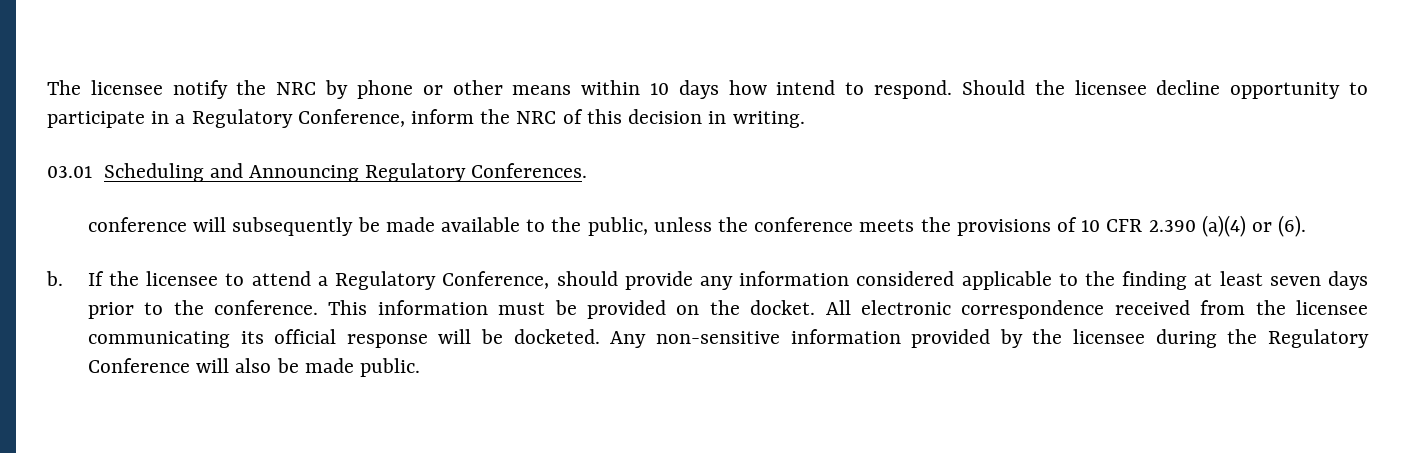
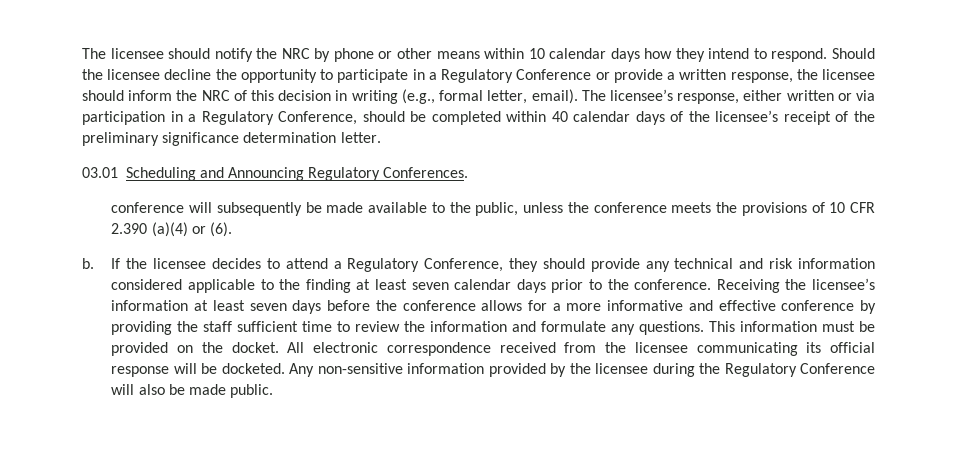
- The licensee notify the NRC by phone or other means within 10 days how intend to respond.
+ The licensee should notify the NRC by phone or other means within 10 calendar days how they intend to respond.
- Should the licensee decline opportunity to participate in a Regulatory Conference, inform the NRC of this decision in writing.
+ Should the licensee decline the opportunity to participate in a Regulatory Conference or provide a written response, the licensee should inform the NRC of this decision in writing (e.g., formal letter, email). The licensee’s response, either written or via participation in a Regulatory Conference, should be completed within 40 calendar days of the licensee’s receipt of the preliminary significance determination letter.
- If the licensee to attend a Regulatory Conference, should provide any information considered applicable to the finding at least seven days prior to the conference.
+ If the licensee decides to attend a Regulatory Conference, they should provide any technical and risk information considered applicable to the finding at least seven calendar days prior to the conference.
+ Receiving the licensee’s information at least seven days before the conference allows for a more informative and effective conference by providing the staff sufficient time to review the information and formulate any questions.

